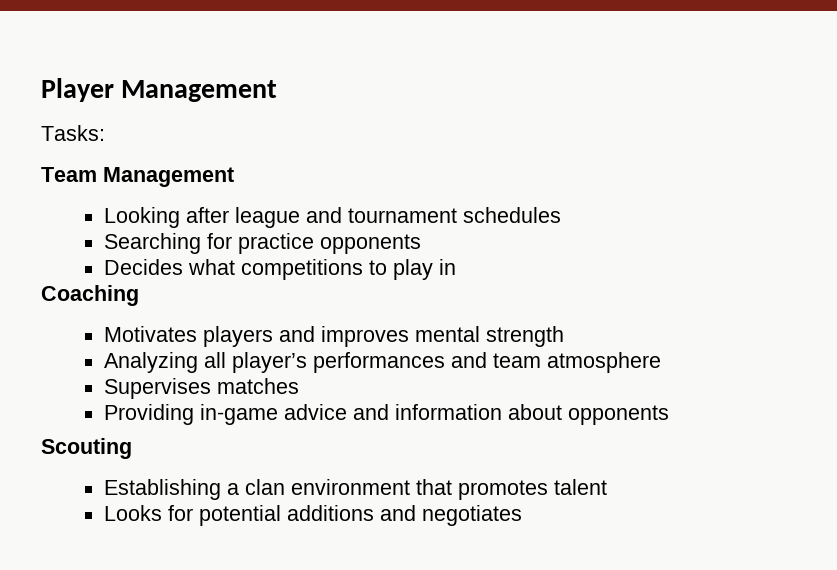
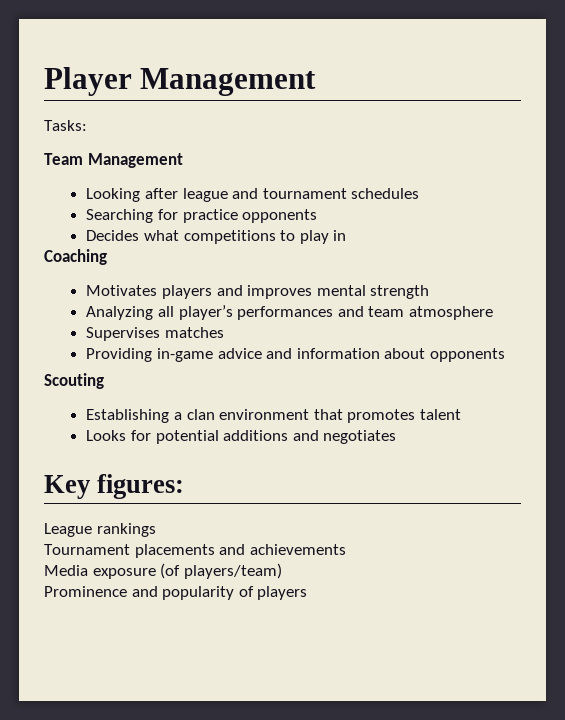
+ Key figures:
+ League rankings
+ Tournament placements and achievements
+ Media exposure (of players/team)
+ Prominence and popularity of players

